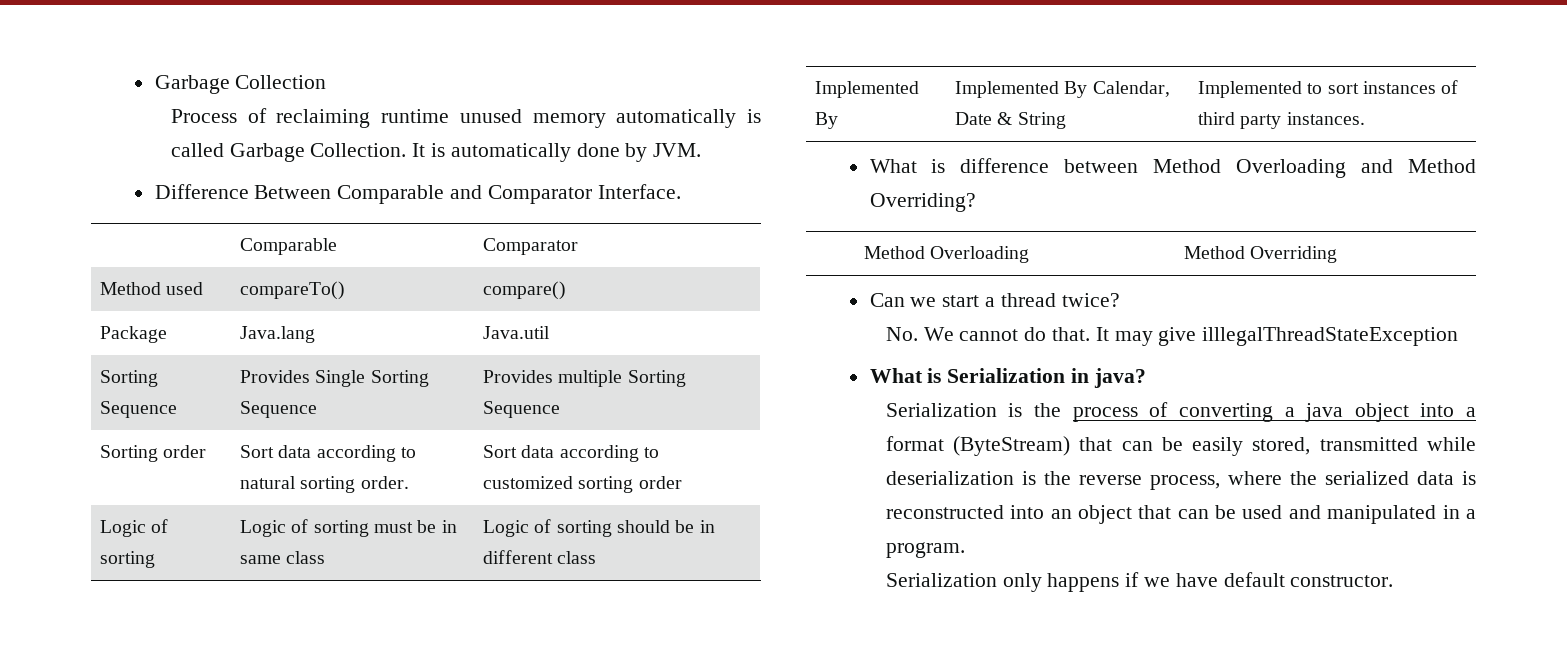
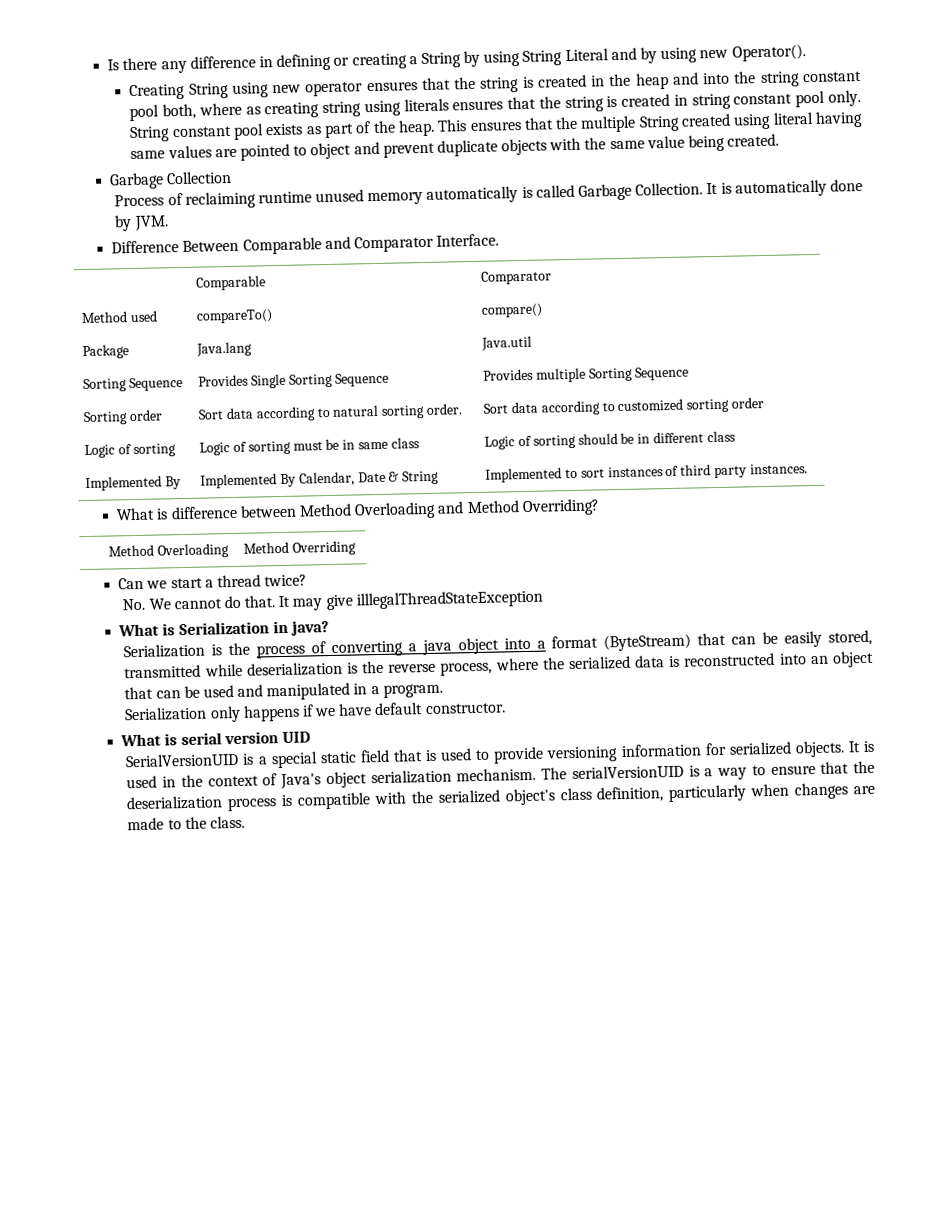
+ Is there any difference in defining or creating a String by using String Literal and by using new Operator().
+ Creating String using new operator ensures that the string is created in the heap and into the string constant pool both, where as creating string using literals ensures that the string is created in string constant pool only. String constant pool exists as part of the heap. This ensures that the multiple String created using literal having same values are pointed to object and prevent duplicate objects with the same value being created.
+ What is serial version UID
+ SerialVersionUID is a special static field that is used to provide versioning information for serialized objects. It is used in the context of Java's object serialization mechanism. The serialVersionUID is a way to ensure that the deserialization process is compatible with the serialized object's class definition, particularly when changes are made to the class.

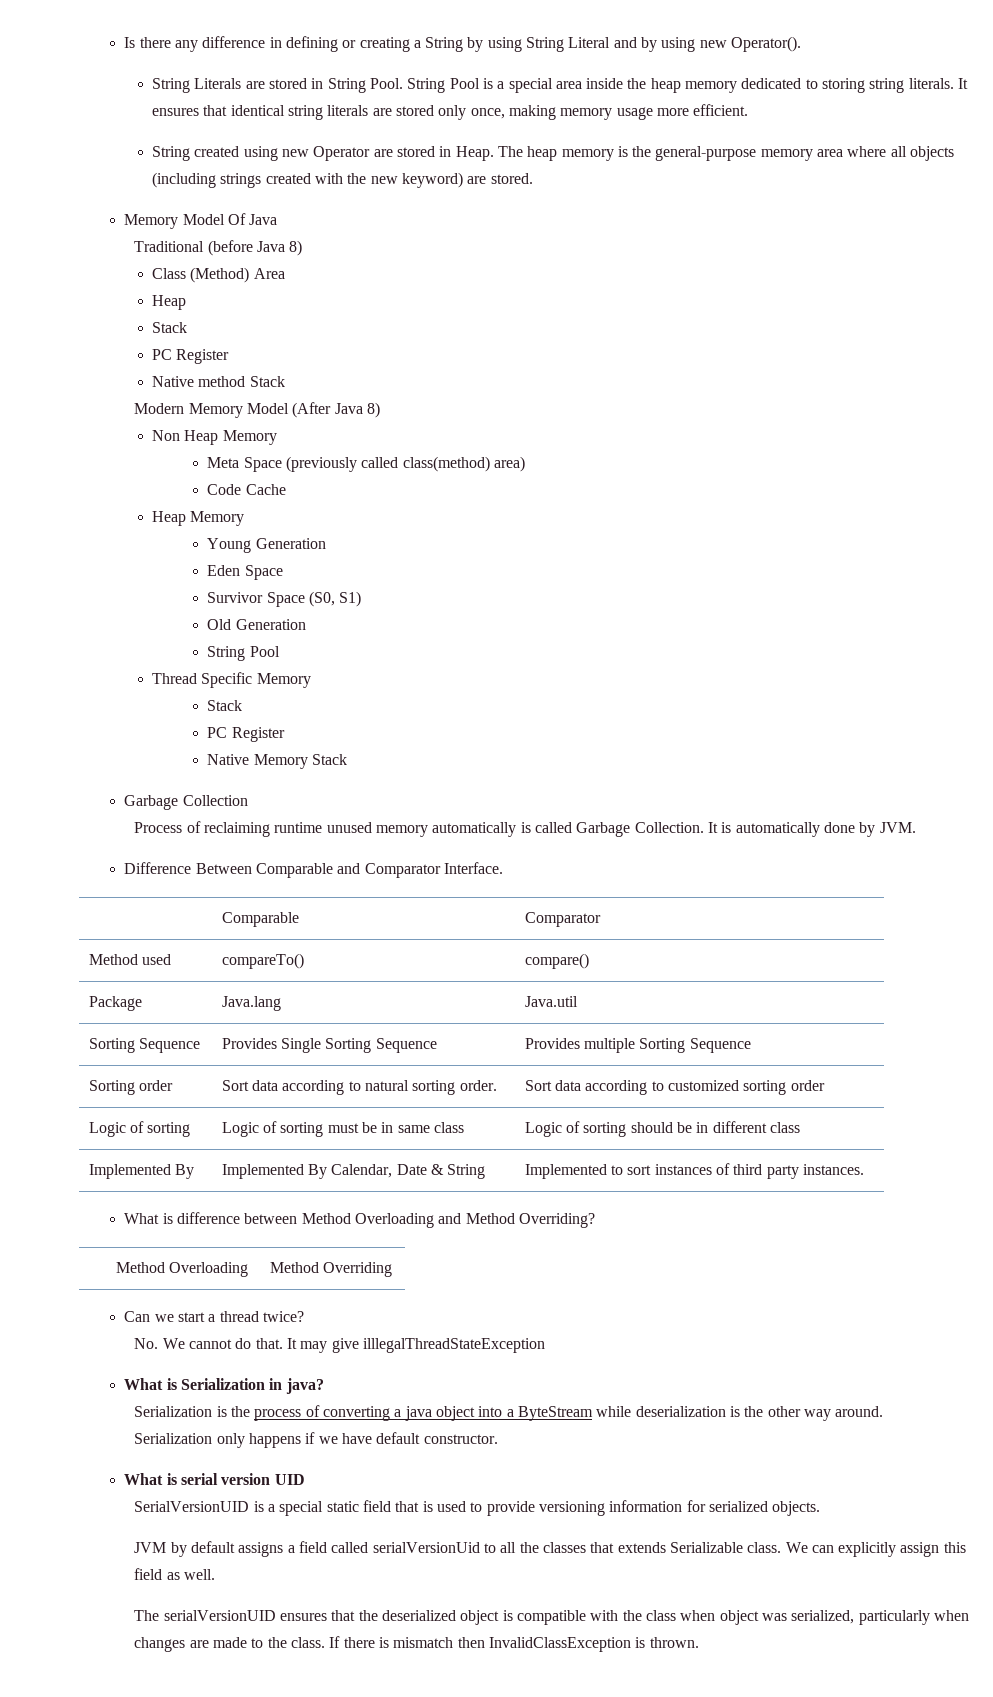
- Creating String using new operator ensures that the string is created in the heap and into the string constant pool both, where as creating string using literals ensures that the string is created in string constant pool only. String constant pool exists as part of the heap. This ensures that the multiple String created using literal having same values are pointed to object and prevent duplicate objects with the same value being created.
+ String Literals are stored in String Pool. String Pool is a special area inside the heap memory dedicated to storing string literals. It ensures that identical string literals are stored only once, making memory usage more efficient.
+ String created using new Operator are stored in Heap. The heap memory is the general-purpose memory area where all objects (including strings created with the new keyword) are stored.
+ Memory Model Of Java
+ Traditional (before Java 8)
+ Class (Method) Area
+ Heap
+ Stack
+ PC Register
+ Native method Stack
+ Modern Memory Model (After Java 8)
+ Non Heap Memory
+ Meta Space (previously called class(method) area)
+ Code Cache
+ Heap Memory
+ Young Generation
+ Eden Space
+ Survivor Space (S0, S1)
+ Old Generation
+ String Pool
+ Thread Specific Memory
+ Stack
+ PC Register
+ Native Memory Stack
- Serialization is the process of converting a java object into a format (ByteStream) that can be easily stored, transmitted while deserialization is the reverse process, where the serialized data is reconstructed into an object that can be used and manipulated in a program.
+ Serialization is the process of converting a java object into a ByteStream while deserialization is the other way around.
- SerialVersionUID is a special static field that is used to provide versioning information for serialized objects. It is used in the context of Java's object serialization mechanism. The serialVersionUID is a way to ensure that the deserialization process is compatible with the serialized object's class definition, particularly when changes are made to the class.
+ SerialVersionUID is a special static field that is used to provide versioning information for serialized objects.
+ JVM by default assigns a field called serialVersionUid to all the classes that extends Serializable class. We can explicitly assign this field as well.
+ The serialVersionUID ensures that the deserialized object is compatible with the class when object was serialized, particularly when changes are made to the class.
+ If there is mismatch then InvalidClassException is thrown.

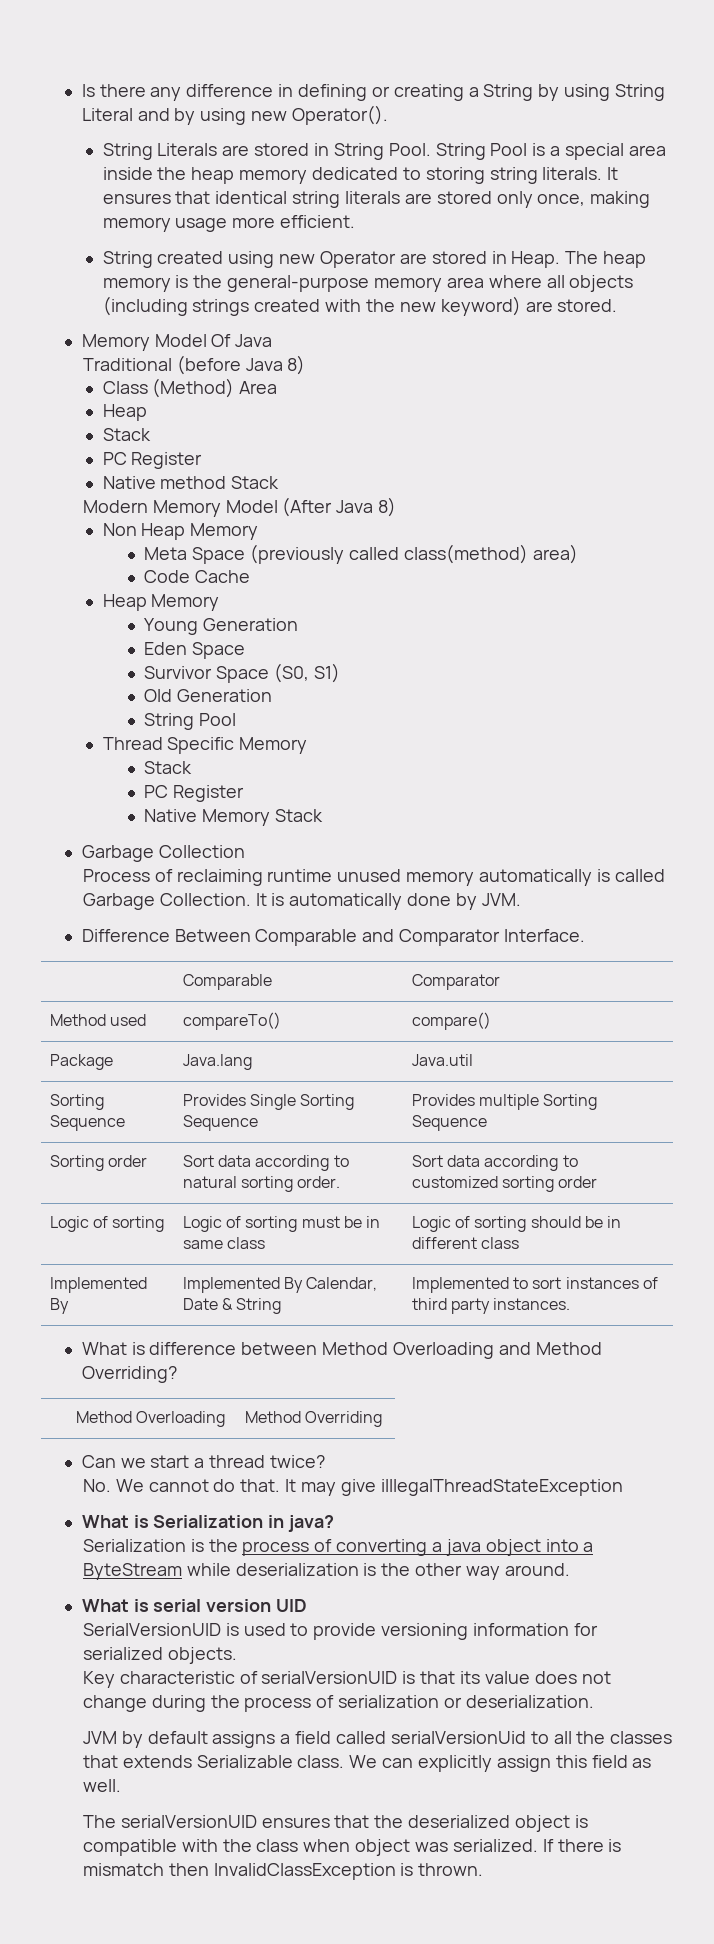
- Serialization only happens if we have default constructor.
- SerialVersionUID is a special static field that is used to provide versioning information for serialized objects.
+ SerialVersionUID is used to provide versioning information for serialized objects.
+ Key characteristic of serialVersionUID is that its value does not change during the process of serialization or deserialization.
- The serialVersionUID ensures that the deserialized object is compatible with the class when object was serialized, particularly when changes are made to the class.
+ The serialVersionUID ensures that the deserialized object is compatible with the class when object was serialized.

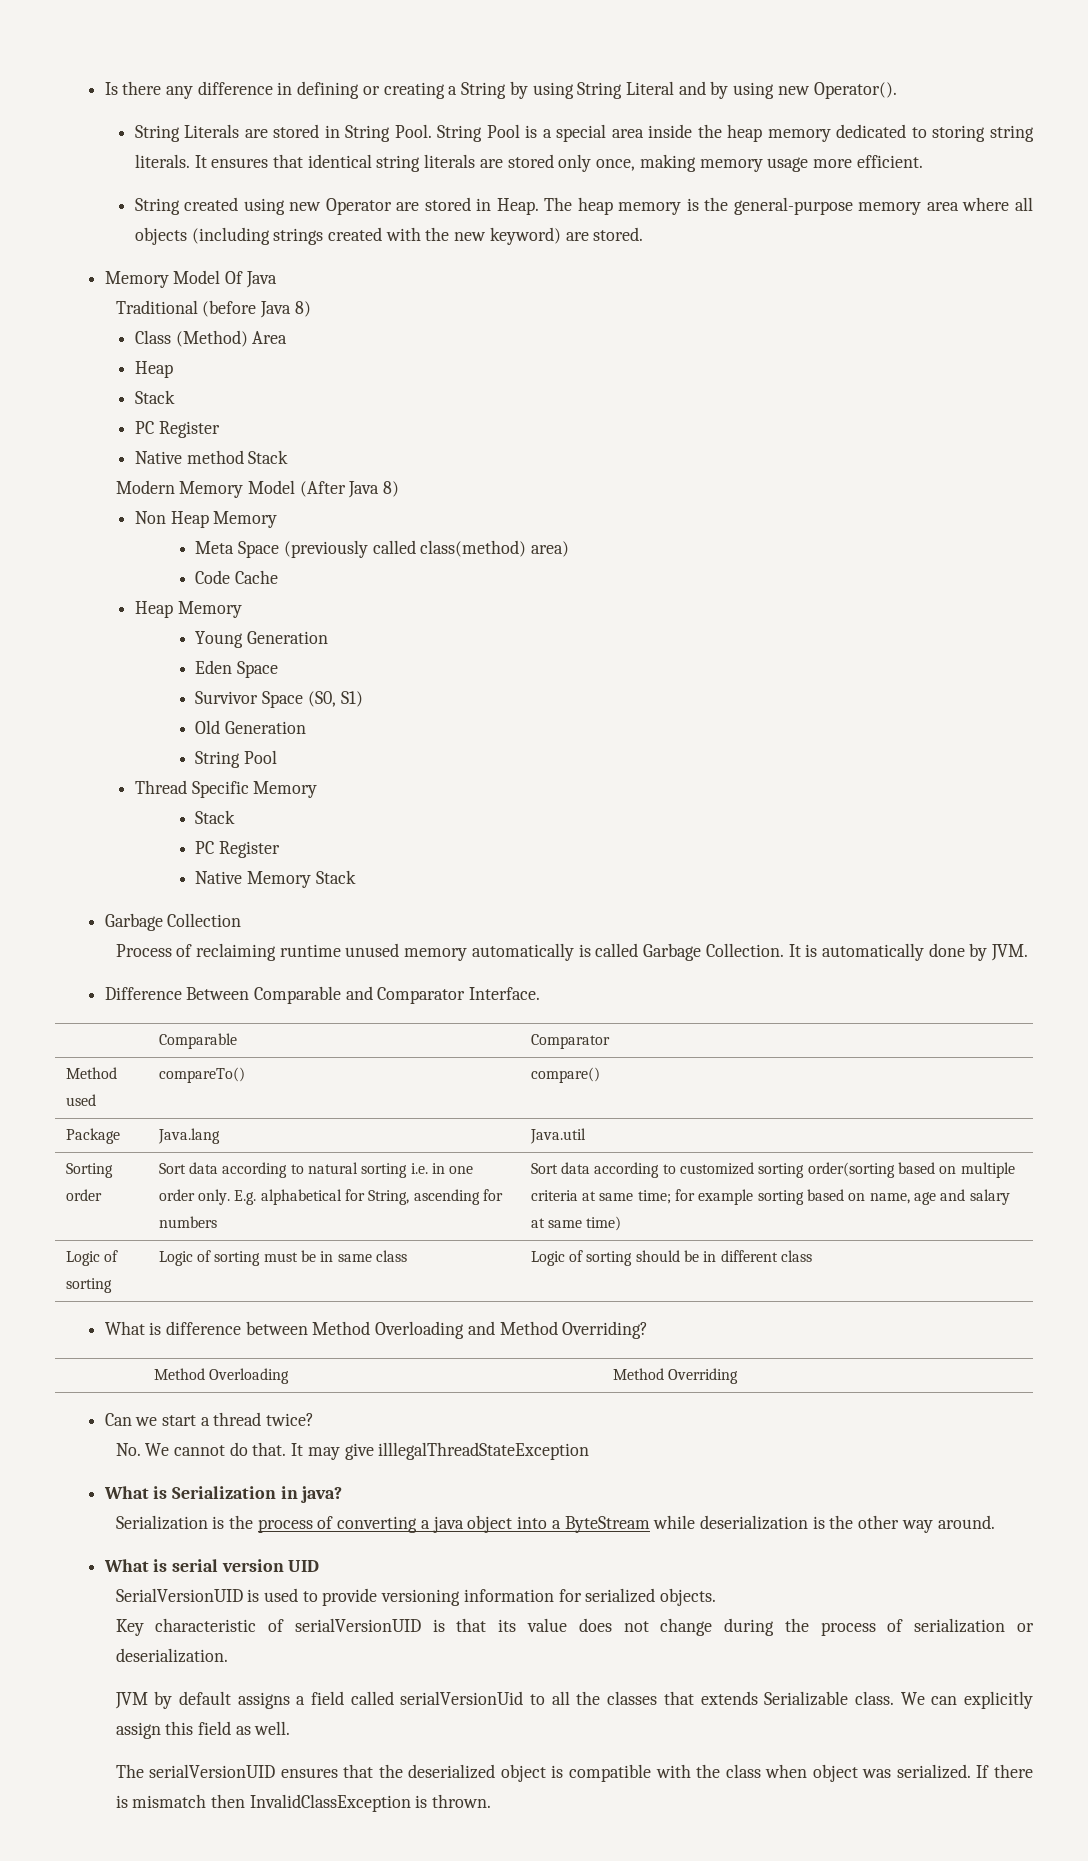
- Sorting Sequence | Provides Single Sorting Sequence | Provides multiple Sorting Sequence
- Sort data according to natural sorting order.
+ Sort data according to natural sorting i.e. in one order only. E.g. alphabetical for String, ascending for numbers
- Sort data according to customized sorting order
+ Sort data according to customized sorting order(sorting based on multiple criteria at same time; for example sorting based on name, age and salary at same time)
- Implemented By | Implemented By Calendar, Date & String | Implemented to sort instances of third party instances.

